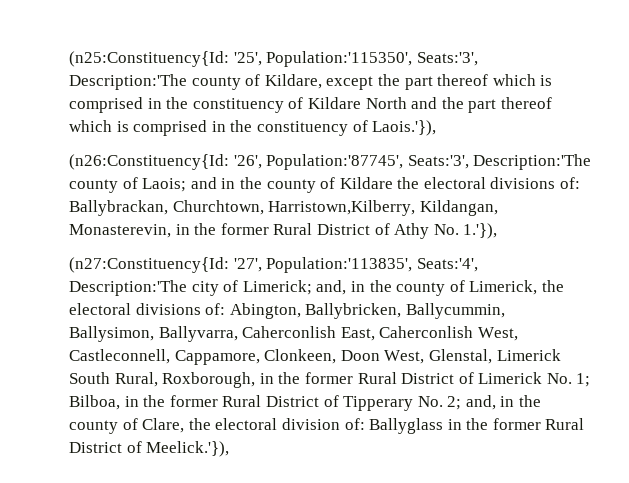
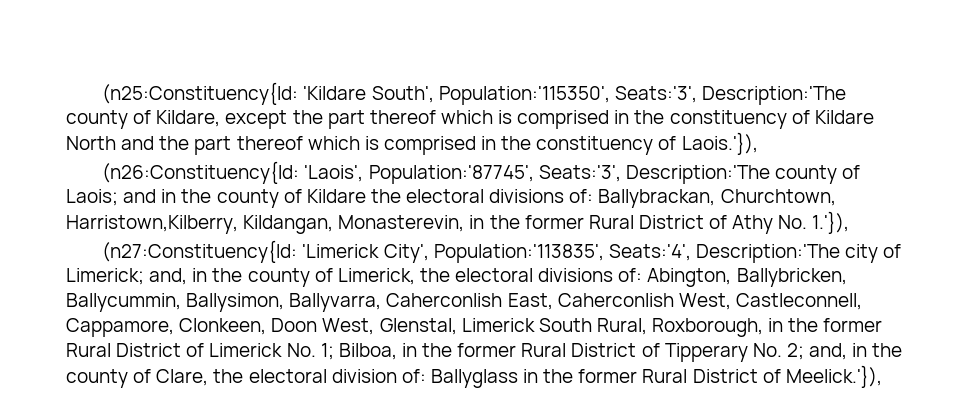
- (n25:Constituency{Id: '25', Population:'115350', Seats:'3', Description:'The county of Kildare, except the part thereof which is comprised in the constituency of Kildare North and the part thereof which is comprised in the constituency of Laois.'}),
+ (n25:Constituency{Id: 'Kildare South', Population:'115350', Seats:'3', Description:'The county of Kildare, except the part thereof which is comprised in the constituency of Kildare North and the part thereof which is comprised in the constituency of Laois.'}),
- (n26:Constituency{Id: '26', Population:'87745', Seats:'3', Description:'The county of Laois; and in the county of Kildare the electoral divisions of: Ballybrackan, Churchtown, Harristown,Kilberry, Kildangan, Monasterevin, in the former Rural District of Athy No. 1.'}),
+ (n26:Constituency{Id: 'Laois', Population:'87745', Seats:'3', Description:'The county of Laois; and in the county of Kildare the electoral divisions of: Ballybrackan, Churchtown, Harristown,Kilberry, Kildangan, Monasterevin, in the former Rural District of Athy No. 1.'}),
- '27', Population:'113835', Seats:'4', Description:'The city of Limerick;
+ 'Limerick City', Population:'113835', Seats:'4', Description:'The city of Limerick;

